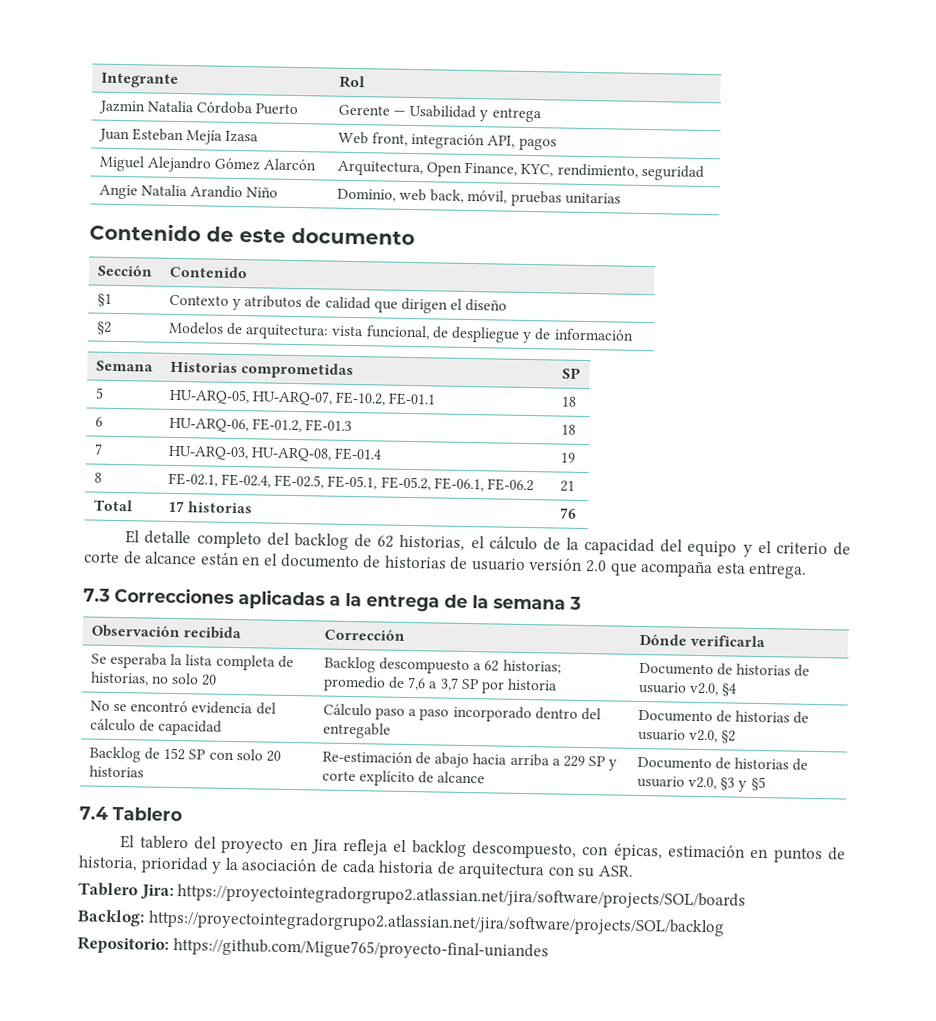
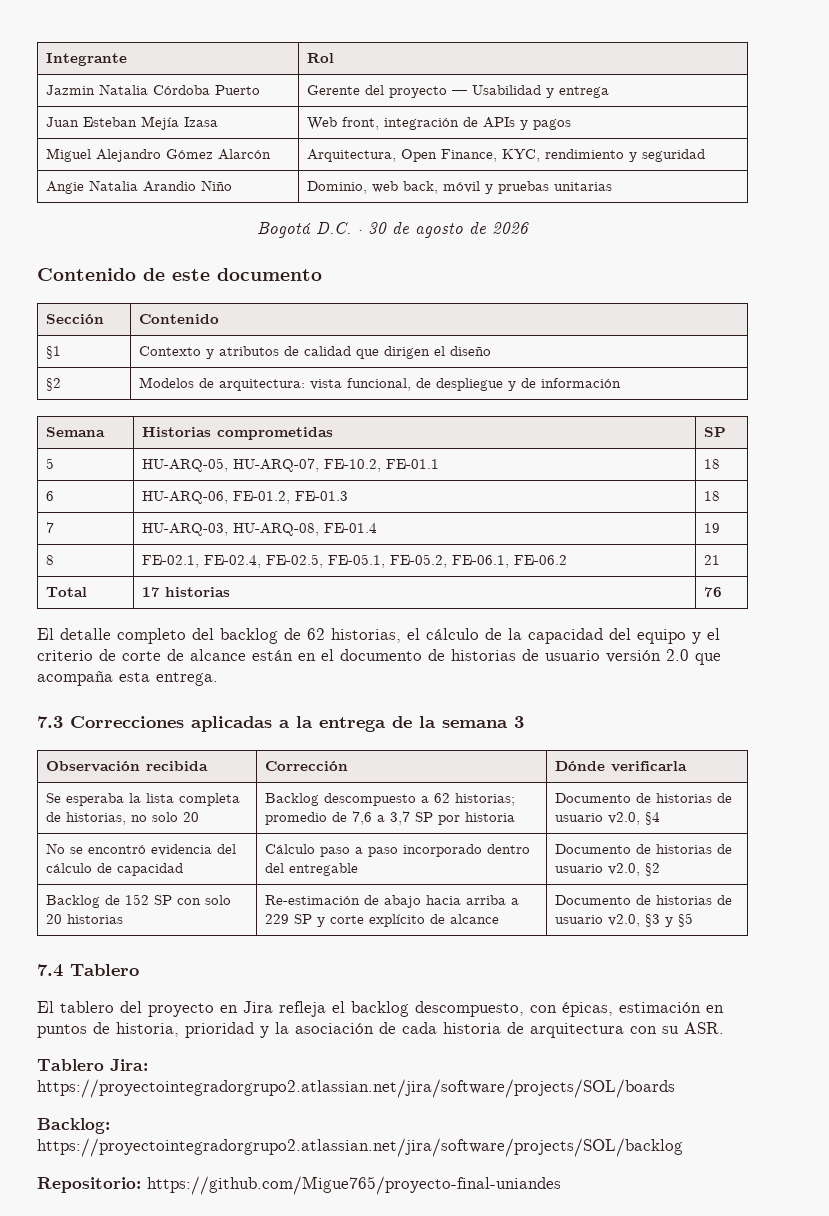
- Jazmin Natalia Córdoba Puerto | Gerente — Usabilidad y entrega
+ Jazmin Natalia Córdoba Puerto | Gerente del proyecto — Usabilidad y entrega
- Juan Esteban Mejía Izasa | Web front, integración API, pagos
+ Juan Esteban Mejía Izasa | Web front, integración de APIs y pagos
- Miguel Alejandro Gómez Alarcón | Arquitectura, Open Finance, KYC, rendimiento, seguridad
+ Miguel Alejandro Gómez Alarcón | Arquitectura, Open Finance, KYC, rendimiento y seguridad
- Angie Natalia Arandio Niño | Dominio, web back, móvil, pruebas unitarias
+ Angie Natalia Arandio Niño | Dominio, web back, móvil y pruebas unitarias
+ Bogotá D.C. · 30 de agosto de 2026

